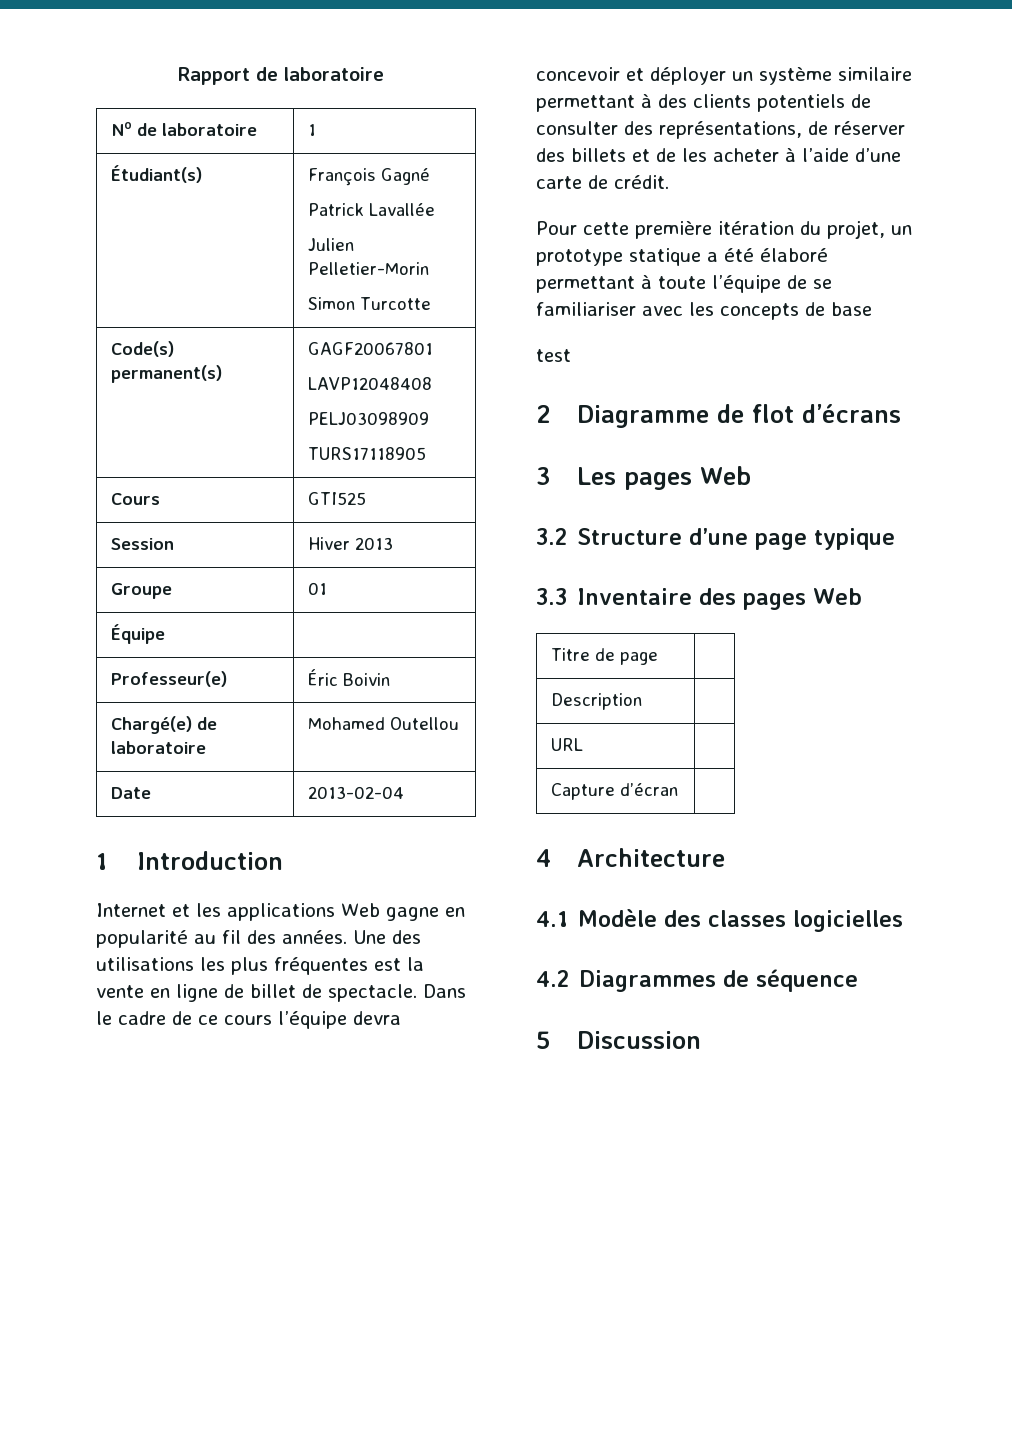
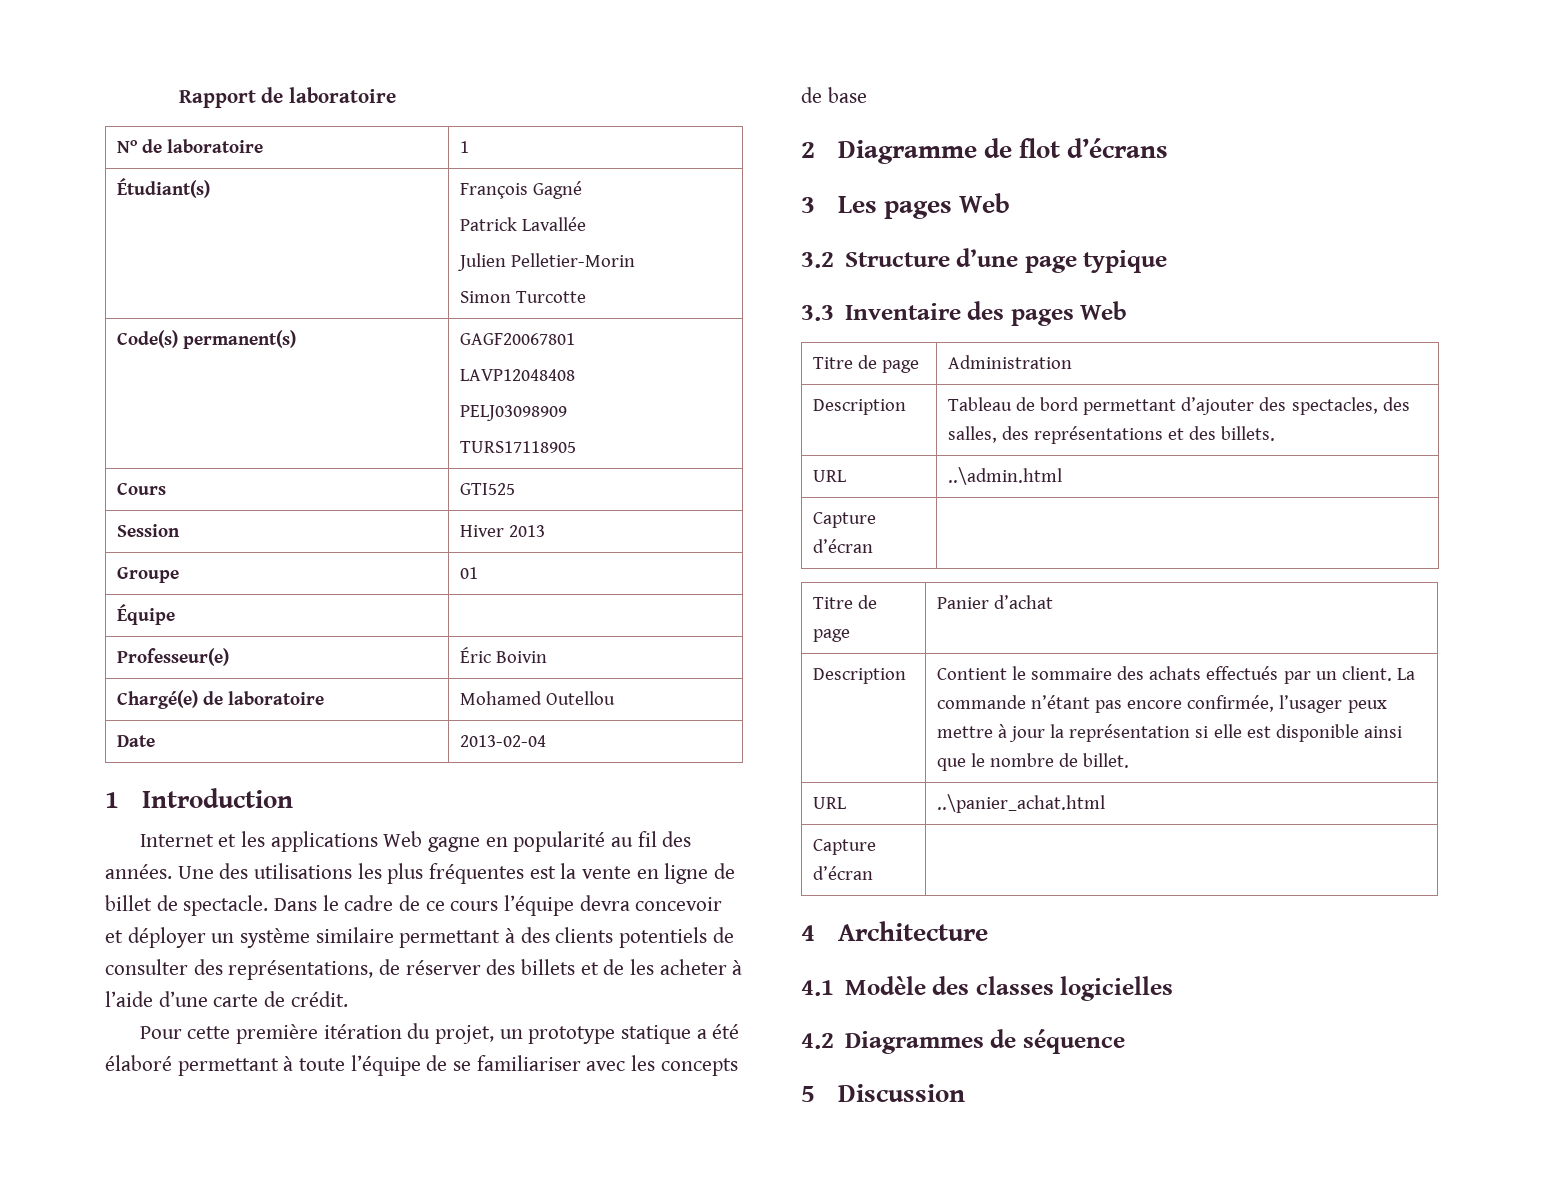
- test
- Titre de page |
- Description |
- URL |
+ Titre de page | Administration
+ Description | Tableau de bord permettant d’ajouter des spectacles, des salles, des représentations et des billets.
+ URL | ..\admin.html
+ Capture d’écran |
+ Titre de page | Panier d’achat
+ Description | Contient le sommaire des achats effectués par un client. La commande n’étant pas encore confirmée, l’usager peux mettre à jour la représentation si elle est disponible ainsi que le nombre de billet.
+ URL | ..\panier_achat.html

